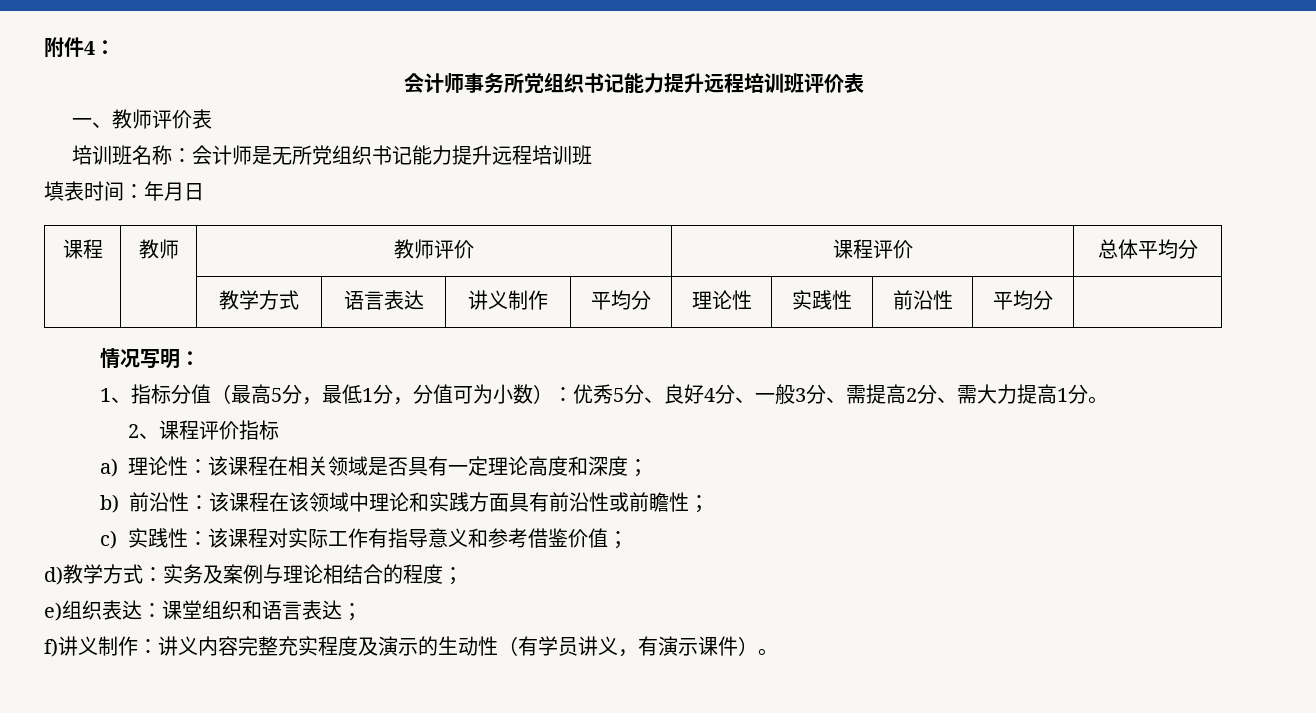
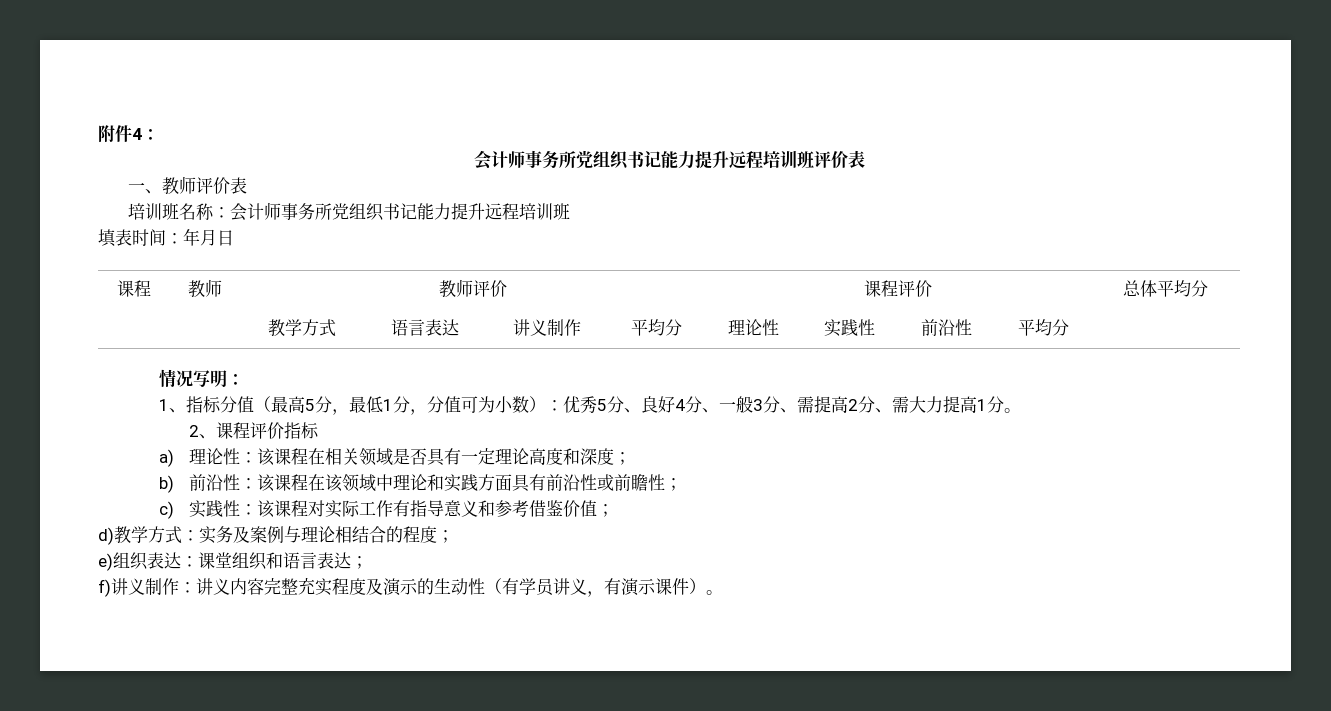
- 培训班名称：会计师是无所党组织书记能力提升远程培训班
+ 培训班名称：会计师事务所党组织书记能力提升远程培训班

